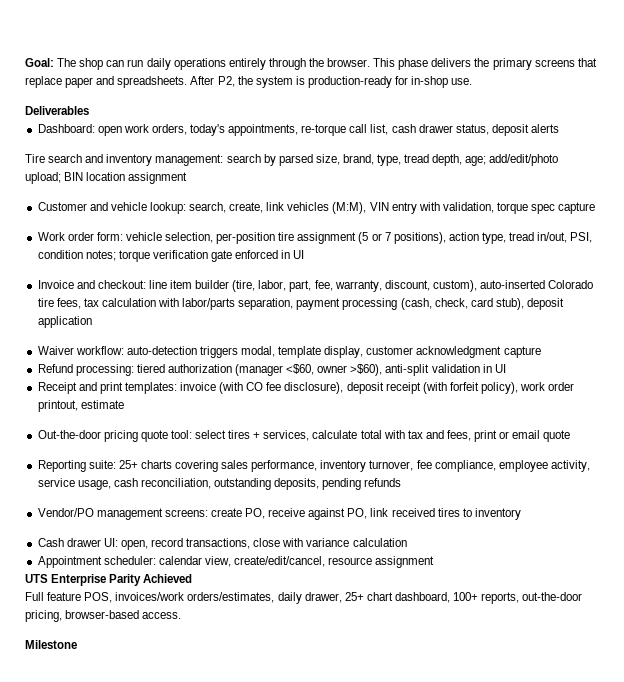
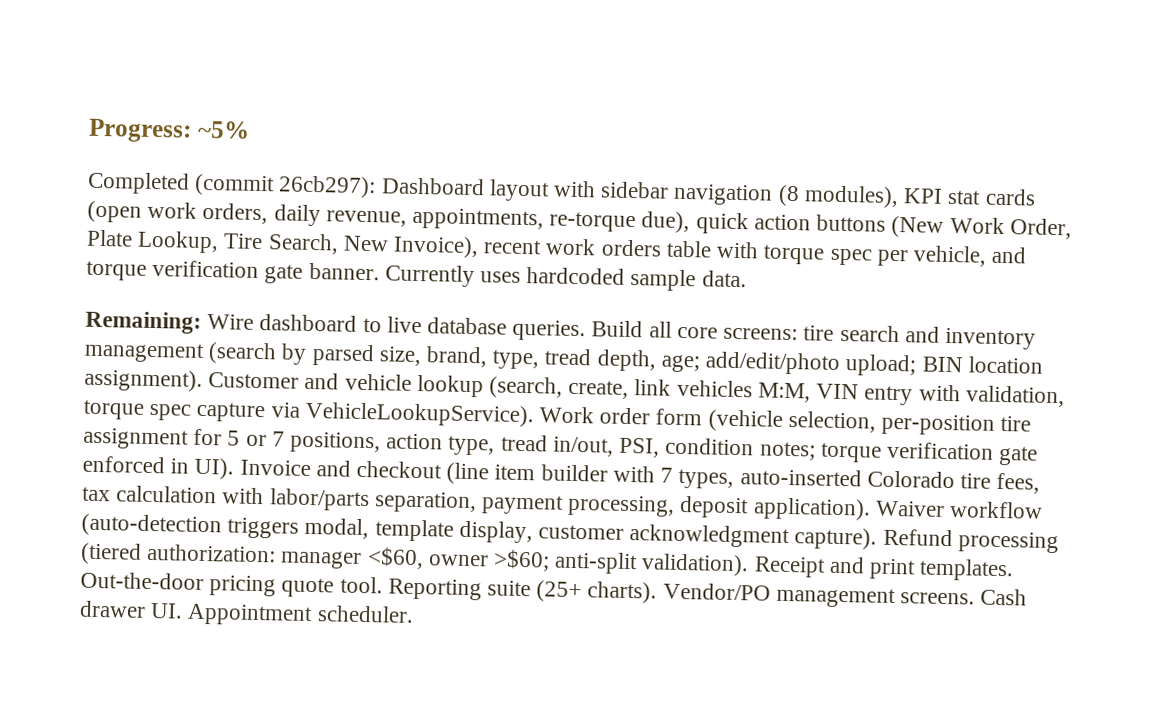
- Goal: The shop can run daily operations entirely through the browser. This phase delivers the primary screens that replace paper and spreadsheets. After P2, the system is production-ready for in-shop use.
- Deliverables
- Dashboard: open work orders, today's appointments, re-torque call list, cash drawer status, deposit alerts
- Tire search and inventory management: search by parsed size, brand, type, tread depth, age;
+ Progress: ~5%
+ Completed (commit 26cb297): Dashboard layout with sidebar navigation (8 modules), KPI stat cards (open work orders, daily revenue, appointments, re-torque due), quick action buttons (New Work Order, Plate Lookup, Tire Search, New Invoice), recent work orders table with torque spec per vehicle, and torque verification gate banner. Currently uses hardcoded sample data.
+ Remaining: Wire dashboard to live database queries. Build all core screens: tire search and inventory management (search by parsed size, brand, type, tread depth, age;
- BIN location assignment
- Customer and vehicle lookup: search, create, link vehicles (M:M), VIN entry with validation, torque spec capture
- Work order form: vehicle selection, per-position tire assignment (5 or 7 positions), action type, tread in/out, PSI, condition notes;
+ BIN location assignment). Customer and vehicle lookup (search, create, link vehicles M:M, VIN entry with validation, torque spec capture via VehicleLookupService). Work order form (vehicle selection, per-position tire assignment for 5 or 7 positions, action type, tread in/out, PSI, condition notes;
- torque verification gate enforced in UI
- Invoice and checkout: line item builder (tire, labor, part, fee, warranty, discount, custom), auto-inserted Colorado tire fees, tax calculation with labor/parts separation, payment processing (cash, check, card stub), deposit application
- Waiver workflow: auto-detection triggers modal, template display, customer acknowledgment capture
- Refund processing: tiered authorization (manager <$60, owner >$60), anti-split validation in UI
- Receipt and print templates: invoice (with CO fee disclosure), deposit receipt (with forfeit policy), work order printout, estimate
- Out-the-door pricing quote tool: select tires + services, calculate total with tax and fees, print or email quote
- Reporting suite: 25+ charts covering sales performance, inventory turnover, fee compliance, employee activity, service usage, cash reconciliation, outstanding deposits, pending refunds
- Vendor/PO management screens: create PO, receive against PO, link received tires to inventory
- Cash drawer UI: open, record transactions, close with variance calculation
- Appointment scheduler: calendar view, create/edit/cancel, resource assignment
- UTS Enterprise Parity Achieved
- Full feature POS, invoices/work orders/estimates, daily drawer, 25+ chart dashboard, 100+ reports, out-the-door pricing, browser-based access.
- Milestone
+ torque verification gate enforced in UI). Invoice and checkout (line item builder with 7 types, auto-inserted Colorado tire fees, tax calculation with labor/parts separation, payment processing, deposit application). Waiver workflow (auto-detection triggers modal, template display, customer acknowledgment capture). Refund processing (tiered authorization: manager <$60, owner >$60; anti-split validation). Receipt and print templates. Out-the-door pricing quote tool. Reporting suite (25+ charts). Vendor/PO management screens. Cash drawer UI. Appointment scheduler.

